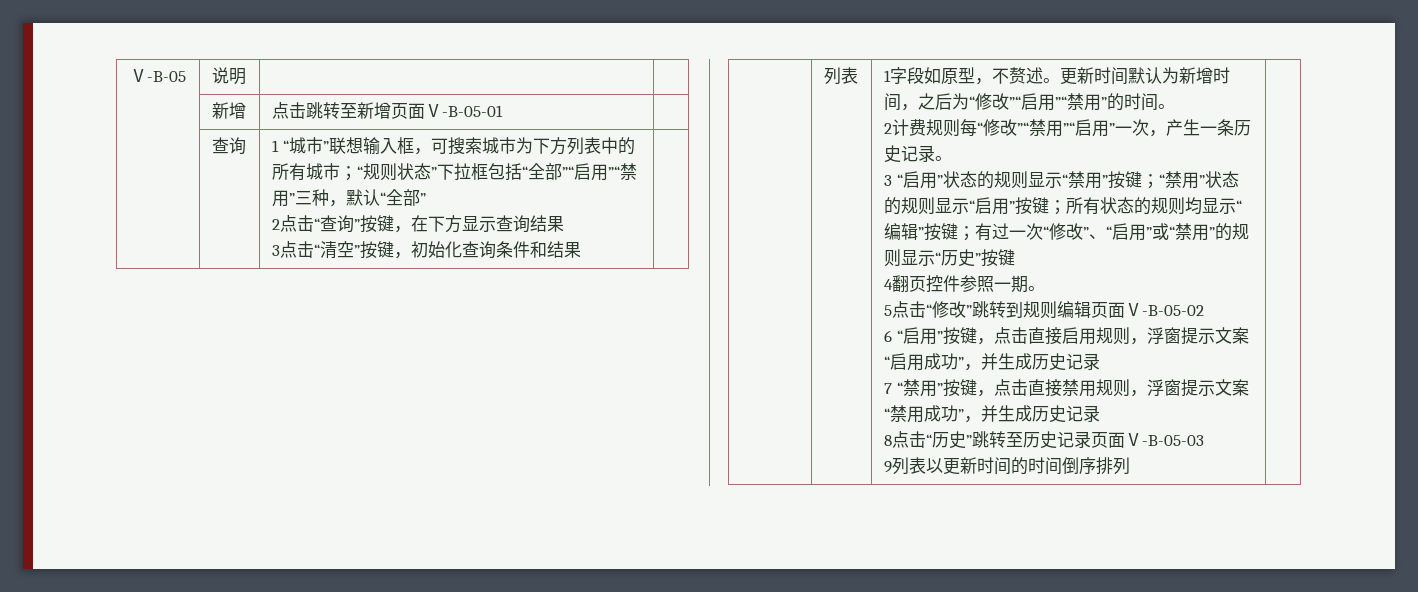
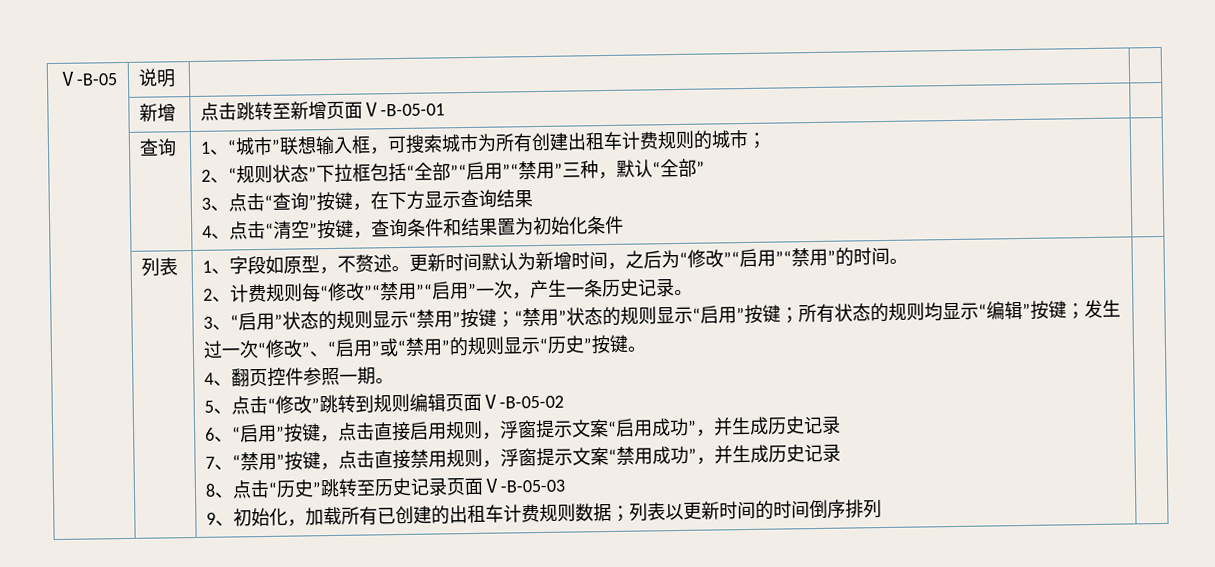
- 1 “城市”联想输入框，可搜索城市为下方列表中的所有城市；“规则状态”下拉框包括“全部”“启用”“禁用”三种，默认“全部”
+ 1、“城市”联想输入框，可搜索城市为所有创建出租车计费规则的城市；
+ 2、“规则状态”下拉框包括“全部”“启用”“禁用”三种，默认“全部”
- 2点击“查询”按键，在下方显示查询结果
+ 3、点击“查询”按键，在下方显示查询结果
- 3点击“清空”按键，初始化查询条件和结果
+ 4、点击“清空”按键，查询条件和结果置为初始化条件
- 1字段如原型，不赘述。
+ 1、字段如原型，不赘述。
- 2计费规则每“修改”“禁用”“启用”一次，产生一条历史记录。
+ 2、计费规则每“修改”“禁用”“启用”一次，产生一条历史记录。
- 3 “启用”状态的规则显示“禁用”按键；“禁用”状态的规则显示“启用”按键；所有状态的规则均显示“编辑”按键；有过一次“修改”、“启用”或“禁用”的规则显示“历史”按键
- 4翻页控件参照一期。
+ 3、“启用”状态的规则显示“禁用”按键；“禁用”状态的规则显示“启用”按键；所有状态的规则均显示“编辑”按键；发生过一次“修改”、“启用”或“禁用”的规则显示“历史”按键。
+ 4、翻页控件参照一期。
- 5点击“修改”跳转到规则编辑页面Ⅴ-B-05-02
+ 5、点击“修改”跳转到规则编辑页面Ⅴ-B-05-02
- 6 “启用”按键，点击直接启用规则，浮窗提示文案“启用成功”，并生成历史记录
+ 6、“启用”按键，点击直接启用规则，浮窗提示文案“启用成功”，并生成历史记录
- 7 “禁用”按键，点击直接禁用规则，浮窗提示文案“禁用成功”，并生成历史记录
+ 7、“禁用”按键，点击直接禁用规则，浮窗提示文案“禁用成功”，并生成历史记录
- 8点击“历史”跳转至历史记录页面Ⅴ-B-05-03
+ 8、点击“历史”跳转至历史记录页面Ⅴ-B-05-03
- 9列表以更新时间的时间倒序排列
+ 9、初始化，加载所有已创建的出租车计费规则数据；列表以更新时间的时间倒序排列

